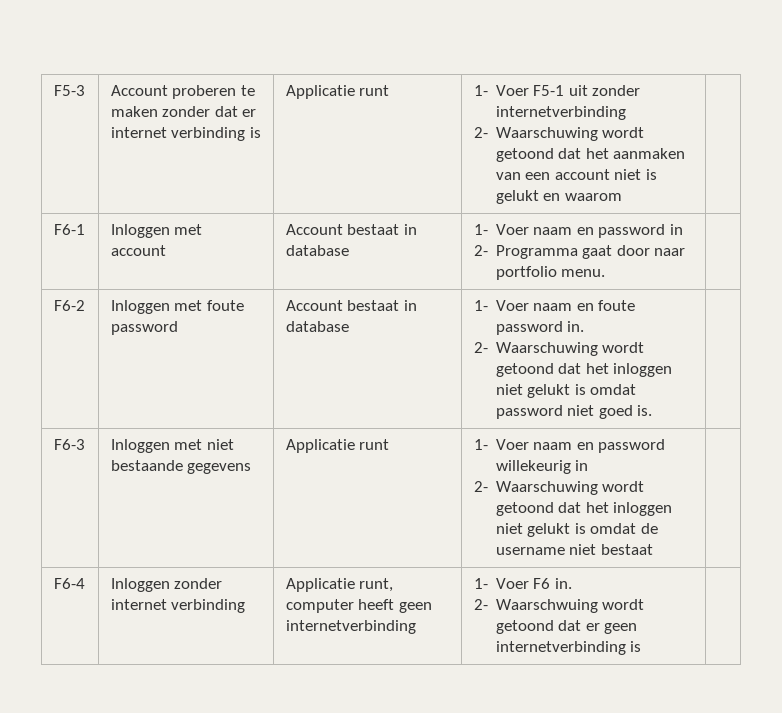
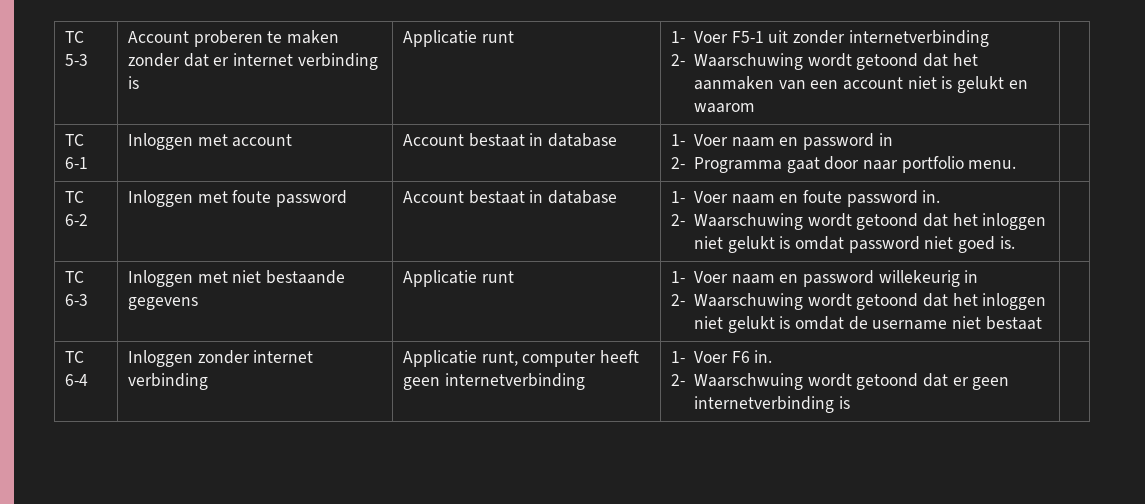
- F5-3 | Account proberen te maken zonder dat er internet verbinding is | Applicatie runt | 1- Voer F5-1 uit zonder internetverbinding
+ TC 5-3 | Account proberen te maken zonder dat er internet verbinding is | Applicatie runt | 1- Voer F5-1 uit zonder internetverbinding
- F6-1 | Inloggen met account | Account bestaat in database | 1- Voer naam en password in
+ TC 6-1 | Inloggen met account | Account bestaat in database | 1- Voer naam en password in
- F6-2 | Inloggen met foute password | Account bestaat in database | 1- Voer naam en foute password in.
+ TC 6-2 | Inloggen met foute password | Account bestaat in database | 1- Voer naam en foute password in.
- F6-3 | Inloggen met niet bestaande gegevens | Applicatie runt | 1- Voer naam en password willekeurig in
+ TC 6-3 | Inloggen met niet bestaande gegevens | Applicatie runt | 1- Voer naam en password willekeurig in
- F6-4 | Inloggen zonder internet verbinding | Applicatie runt, computer heeft geen internetverbinding | 1- Voer F6 in.
+ TC 6-4 | Inloggen zonder internet verbinding | Applicatie runt, computer heeft geen internetverbinding | 1- Voer F6 in.

